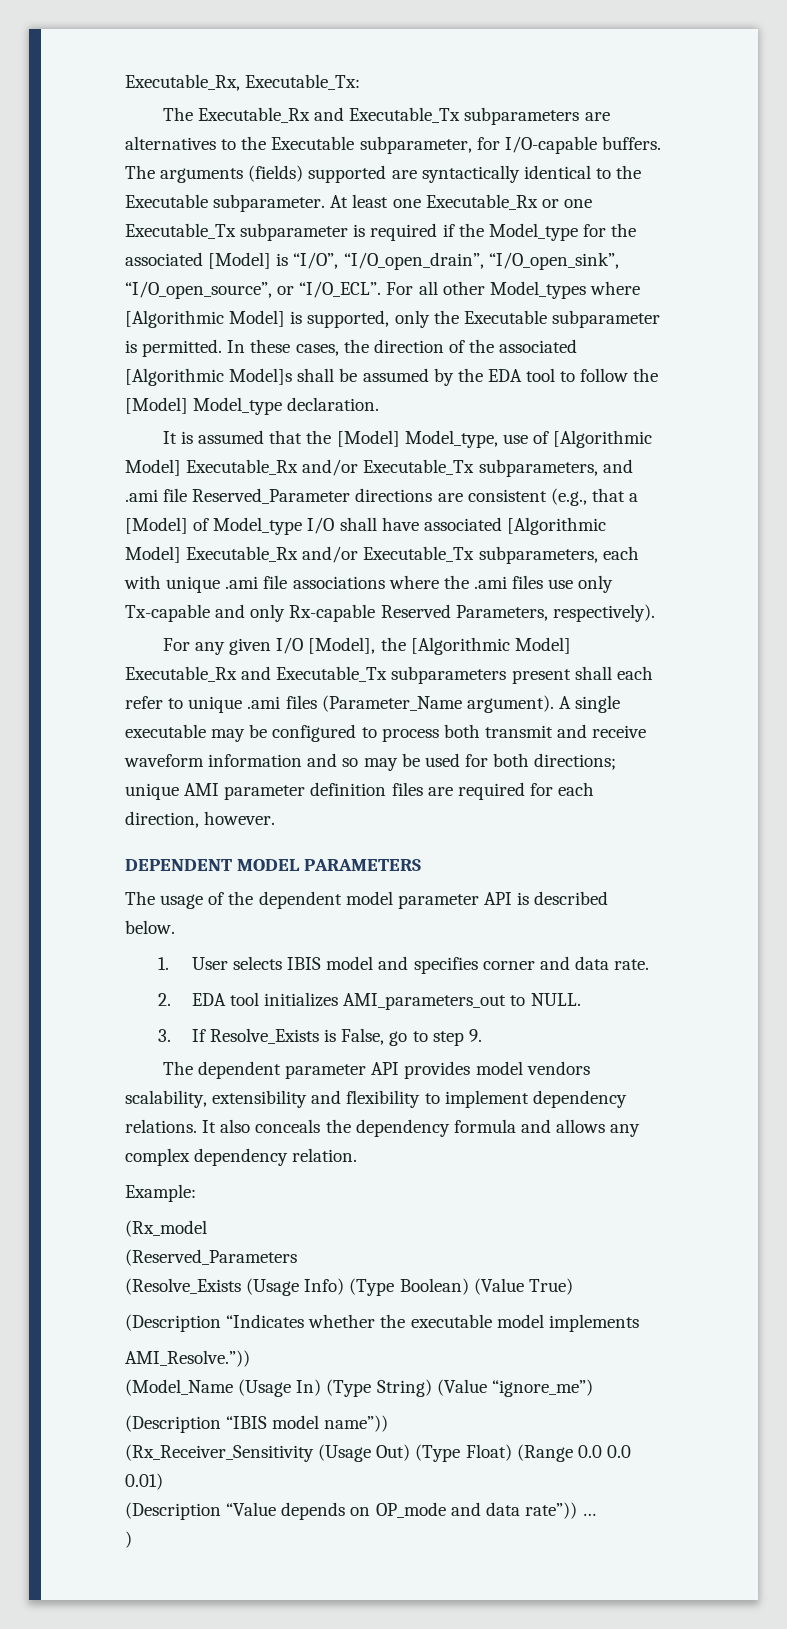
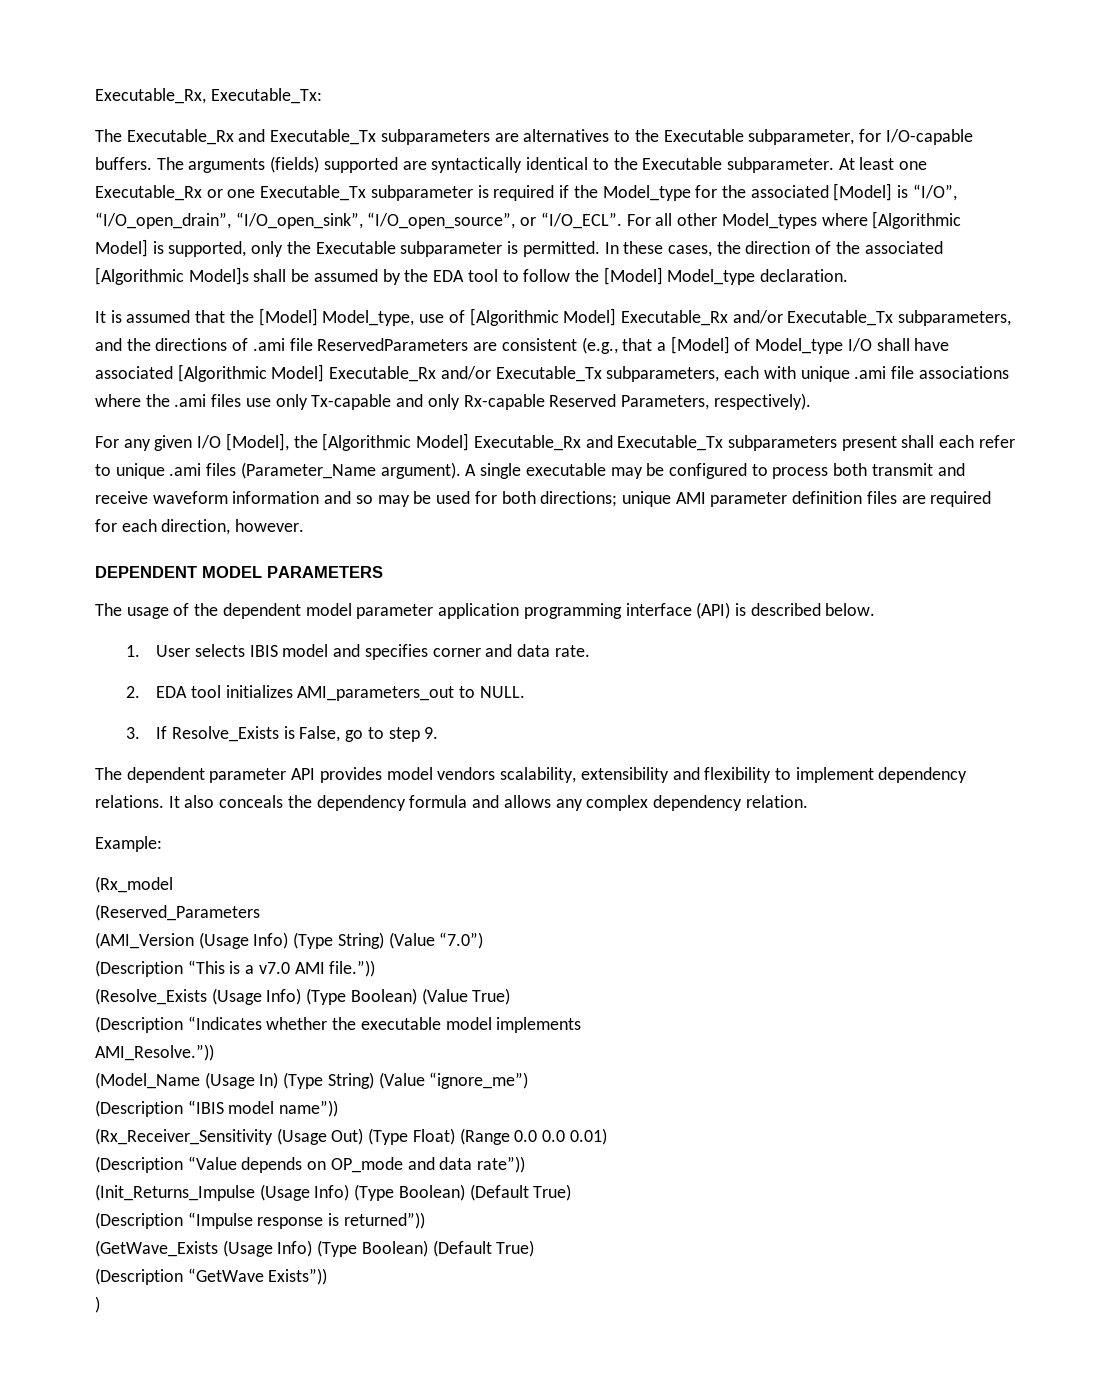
- It is assumed that the [Model] Model_type, use of [Algorithmic Model] Executable_Rx and/or Executable_Tx subparameters, and .ami file Reserved_Parameter directions are consistent (e.g., that a [Model] of Model_type I/O shall have associated [Algorithmic Model] Executable_Rx and/or Executable_Tx subparameters, each with unique .ami file associations where the .ami files use only Tx-capable and only Rx-capable Reserved Parameters, respectively).
+ It is assumed that the [Model] Model_type, use of [Algorithmic Model] Executable_Rx and/or Executable_Tx subparameters, and the directions of .ami file ReservedParameters are consistent (e.g., that a [Model] of Model_type I/O shall have associated [Algorithmic Model] Executable_Rx and/or Executable_Tx subparameters, each with unique .ami file associations where the .ami files use only Tx-capable and only Rx-capable Reserved Parameters, respectively).
- The usage of the dependent model parameter API is described below.
+ The usage of the dependent model parameter application programming interface (API) is described below.
+ (AMI_Version (Usage Info) (Type String) (Value “7.0”)
+ (Description “This is a v7.0 AMI file.”))
- (Description “Value depends on OP_mode and data rate”)) …
+ (Description “Value depends on OP_mode and data rate”))
+ (Init_Returns_Impulse (Usage Info) (Type Boolean) (Default True)
+ (Description “Impulse response is returned”))
+ (GetWave_Exists (Usage Info) (Type Boolean) (Default True)
+ (Description “GetWave Exists”))

